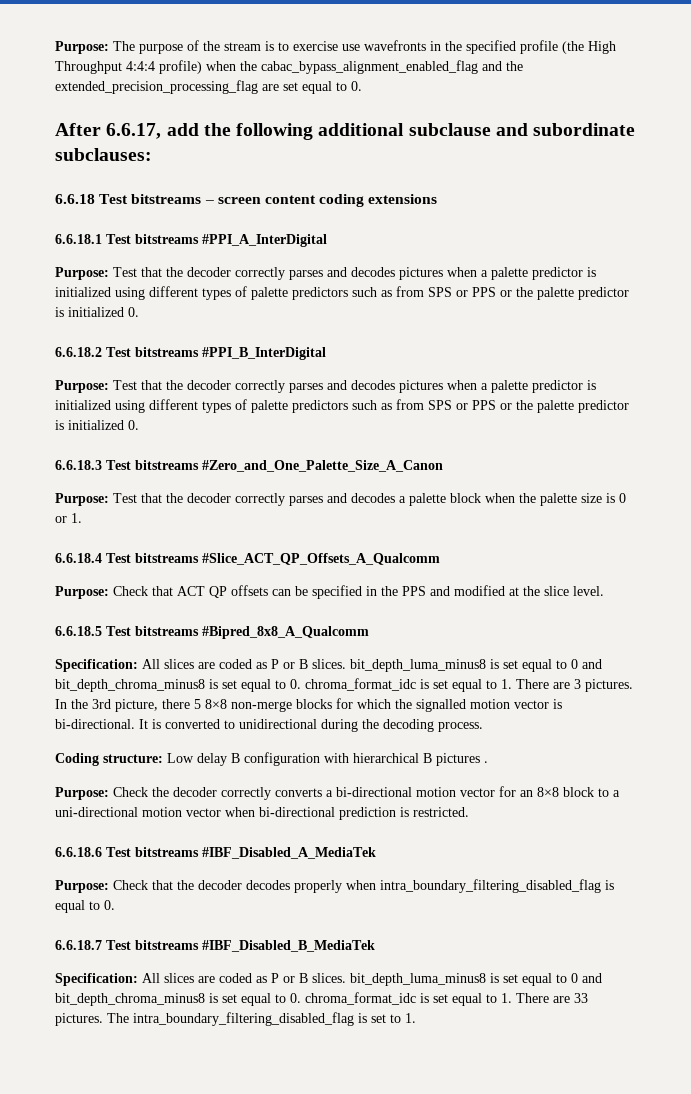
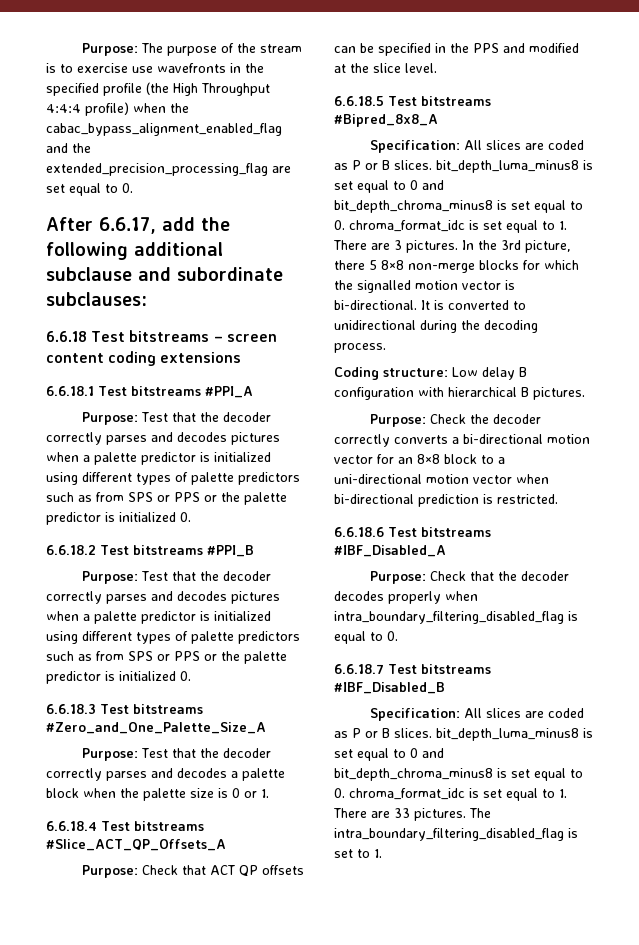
- 6.6.18.1 Test bitstreams #PPI_A_InterDigital
+ 6.6.18.1 Test bitstreams #PPI_A
- 6.6.18.2 Test bitstreams #PPI_B_InterDigital
+ 6.6.18.2 Test bitstreams #PPI_B
- 6.6.18.3 Test bitstreams #Zero_and_One_Palette_Size_A_Canon
+ 6.6.18.3 Test bitstreams #Zero_and_One_Palette_Size_A
- 6.6.18.4 Test bitstreams #Slice_ACT_QP_Offsets_A_Qualcomm
+ 6.6.18.4 Test bitstreams #Slice_ACT_QP_Offsets_A
- 6.6.18.5 Test bitstreams #Bipred_8x8_A_Qualcomm
+ 6.6.18.5 Test bitstreams #Bipred_8x8_A
- Coding structure: Low delay B configuration with hierarchical B pictures .
+ Coding structure: Low delay B configuration with hierarchical B pictures.
- 6.6.18.6 Test bitstreams #IBF_Disabled_A_MediaTek
+ 6.6.18.6 Test bitstreams #IBF_Disabled_A
- 6.6.18.7 Test bitstreams #IBF_Disabled_B_MediaTek
+ 6.6.18.7 Test bitstreams #IBF_Disabled_B

